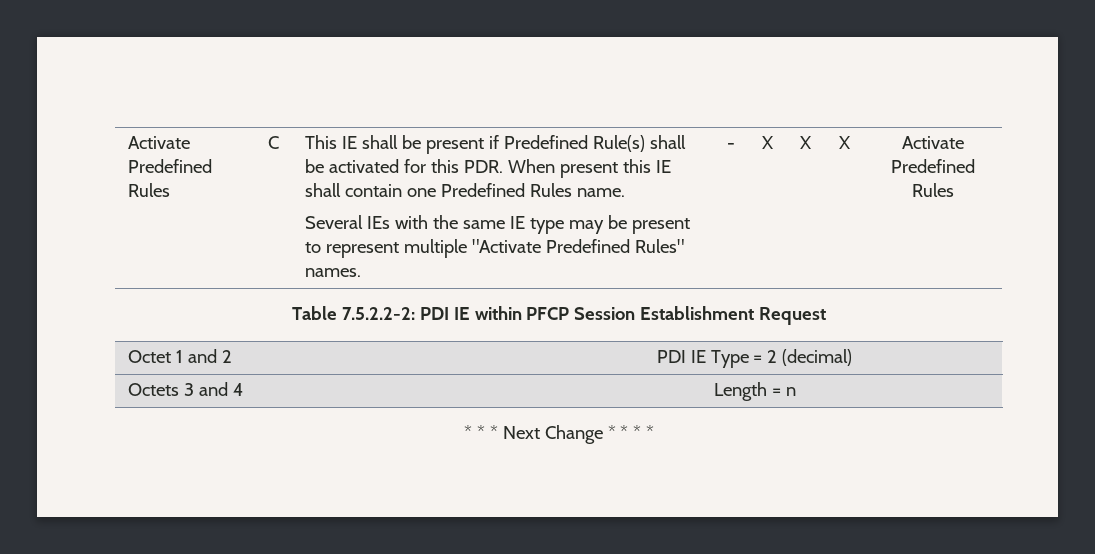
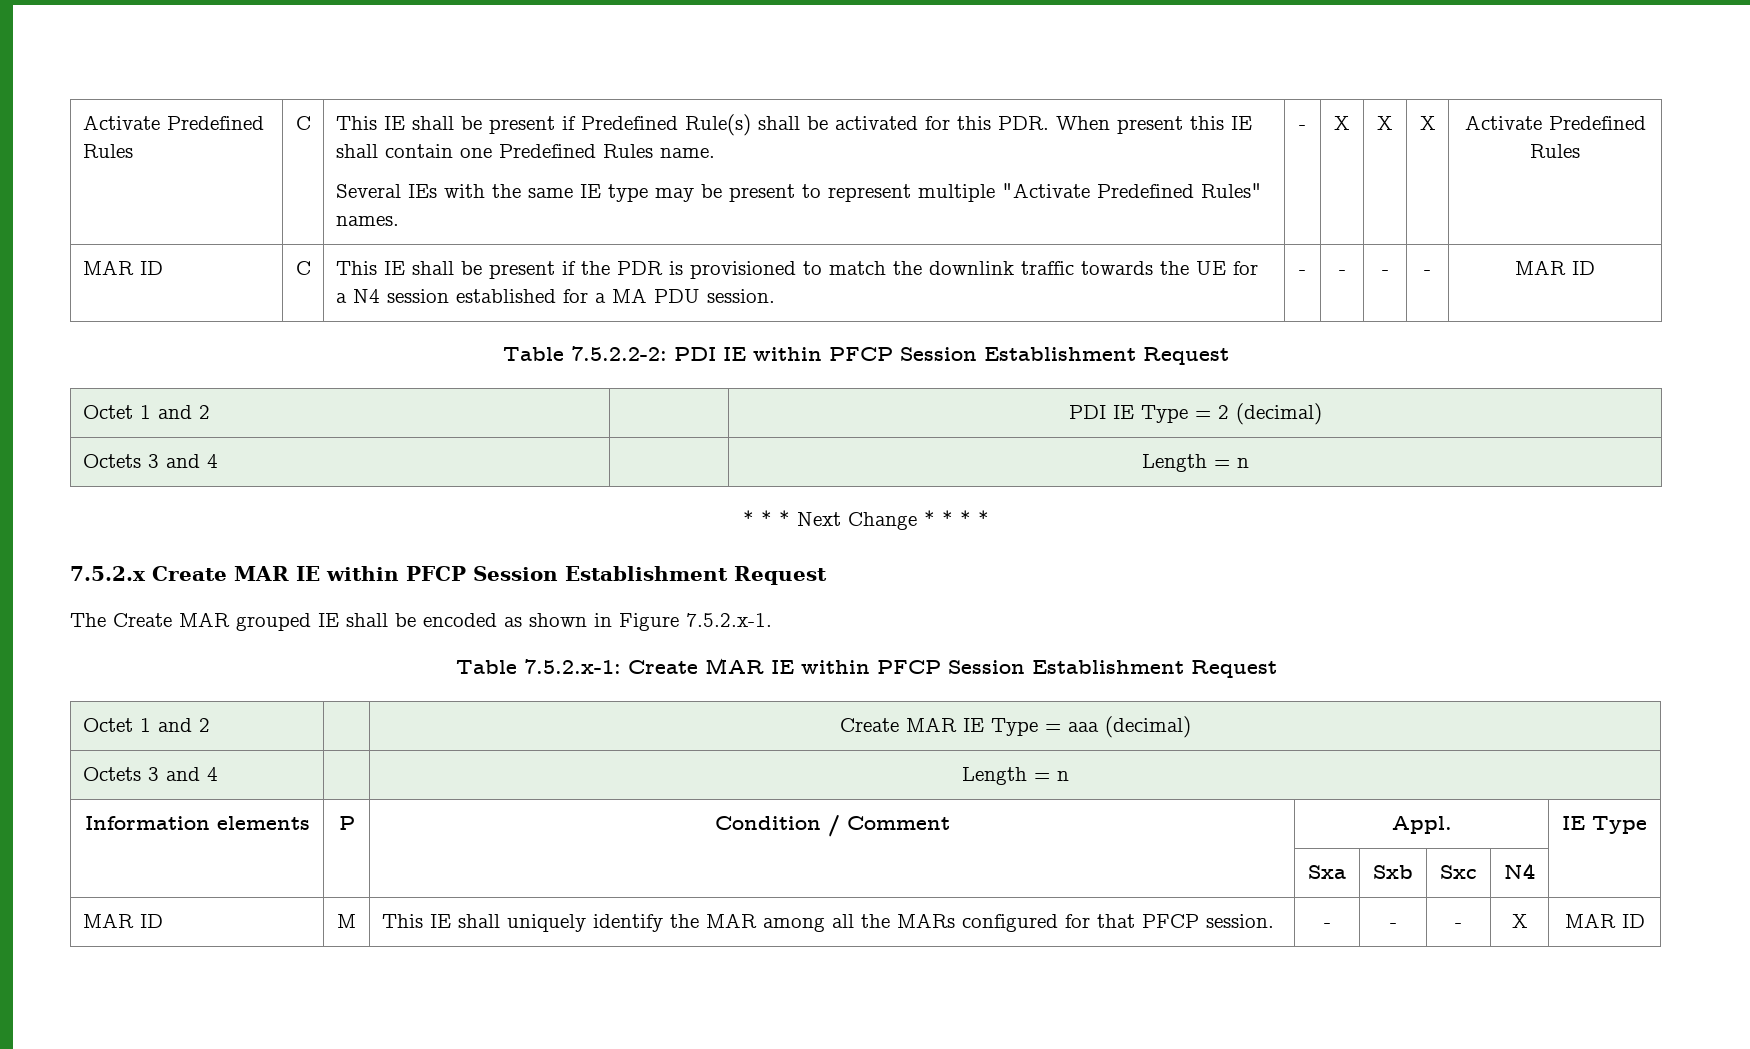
+ MAR ID | C | This IE shall be present if the PDR is provisioned to match the downlink traffic towards the UE for a N4 session established for a MA PDU session. | - | - | - | - | MAR ID
+ 7.5.2.x Create MAR IE within PFCP Session Establishment Request
+ The Create MAR grouped IE shall be encoded as shown in Figure 7.5.2.x-1.
+ Table 7.5.2.x-1: Create MAR IE within PFCP Session Establishment Request
+ Octet 1 and 2 | | Create MAR IE Type = aaa (decimal)
+ Octets 3 and 4 | | Length = n
+ Information elements | P | Condition / Comment | Appl. | IE Type
+ | | | Sxa | Sxb | Sxc | N4 |
+ MAR ID | M | This IE shall uniquely identify the MAR among all the MARs configured for that PFCP session. | - | - | - | X | MAR ID

